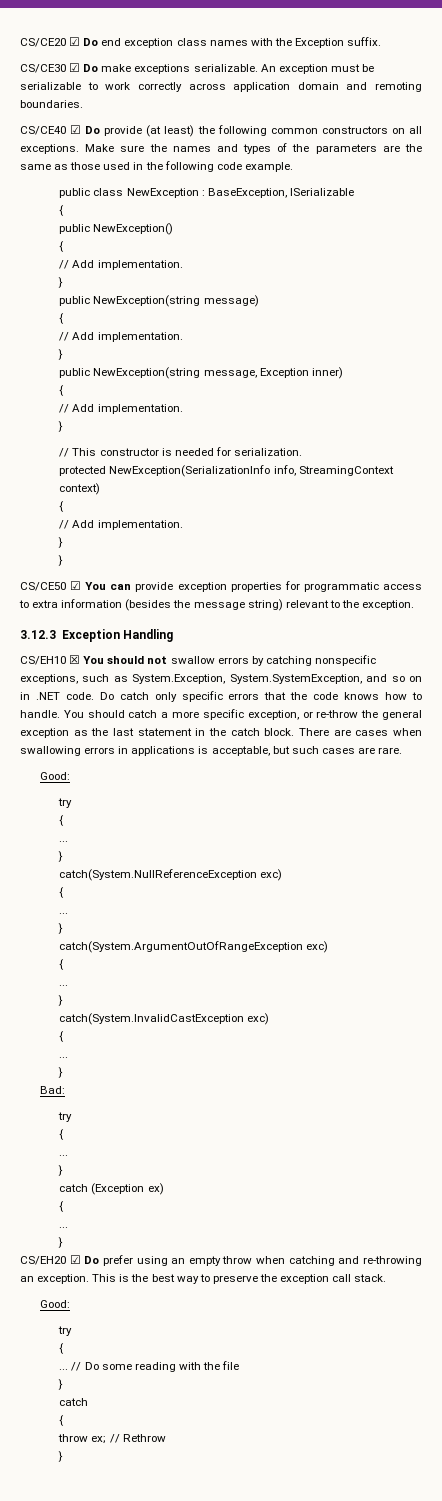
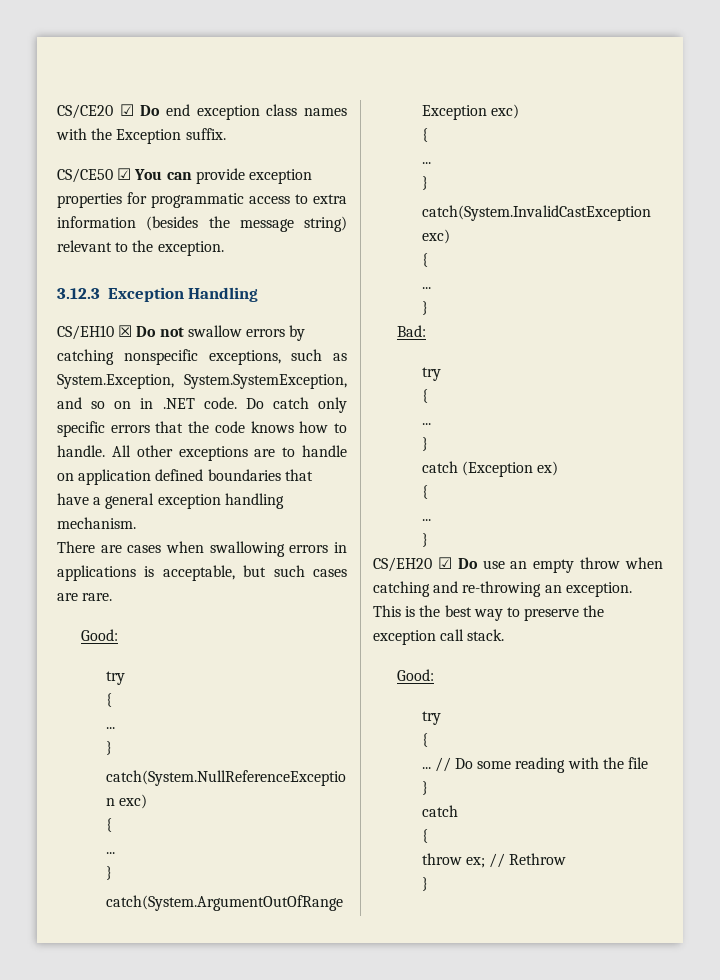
- CS/CE30 ☑ Do make exceptions serializable. An exception must be serializable to work correctly across application domain and remoting boundaries.
- CS/CE40 ☑ Do provide (at least) the following common constructors on all exceptions. Make sure the names and types of the parameters are the same as those used in the following code example.
- public class NewException : BaseException, ISerializable
- {
- public NewException()
- {
- // Add implementation.
- }
- public NewException(string message)
- {
- // Add implementation.
- }
- public NewException(string message, Exception inner)
- {
- // Add implementation.
- }
- // This constructor is needed for serialization.
- protected NewException(SerializationInfo info, StreamingContext context)
- {
- // Add implementation.
- }
- }
- CS/EH10 ☒ You should not swallow errors by catching nonspecific exceptions, such as System.Exception, System.SystemException, and so on in .NET code.
+ CS/EH10 ☒ Do not swallow errors by catching nonspecific exceptions, such as System.Exception, System.SystemException, and so on in .NET code.
- You should catch a more specific exception, or re-throw the general exception as the last statement in the catch block. There are cases when swallowing errors in applications is acceptable, but such cases are rare.
+ All other exceptions are to handle on application defined boundaries that have a general exception handling mechanism.
+ There are cases when swallowing errors in applications is acceptable, but such cases are rare.
- CS/EH20 ☑ Do prefer using an empty throw when catching and re-throwing an exception.
+ CS/EH20 ☑ Do use an empty throw when catching and re-throwing an exception.

